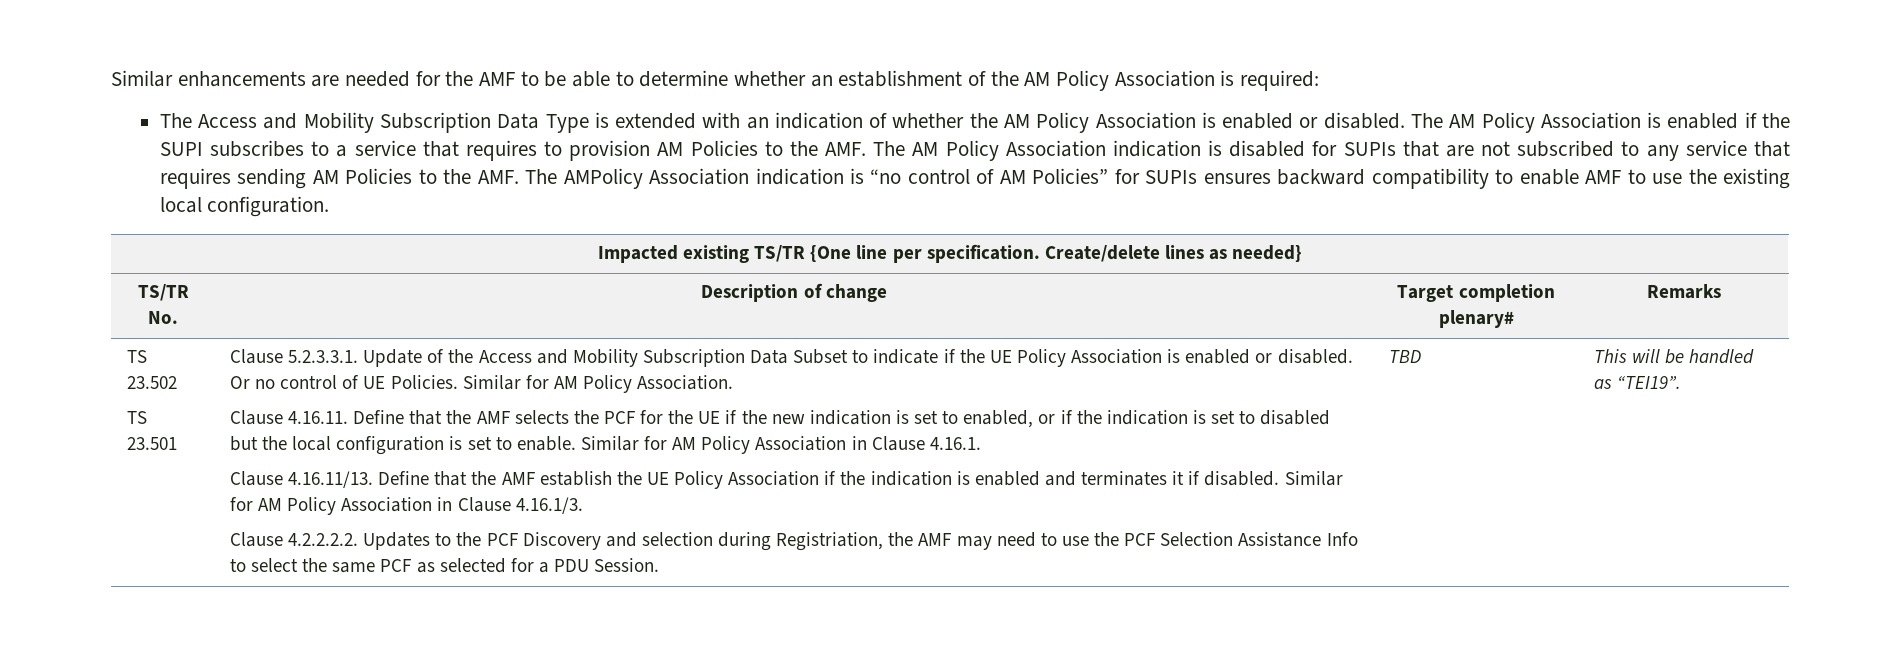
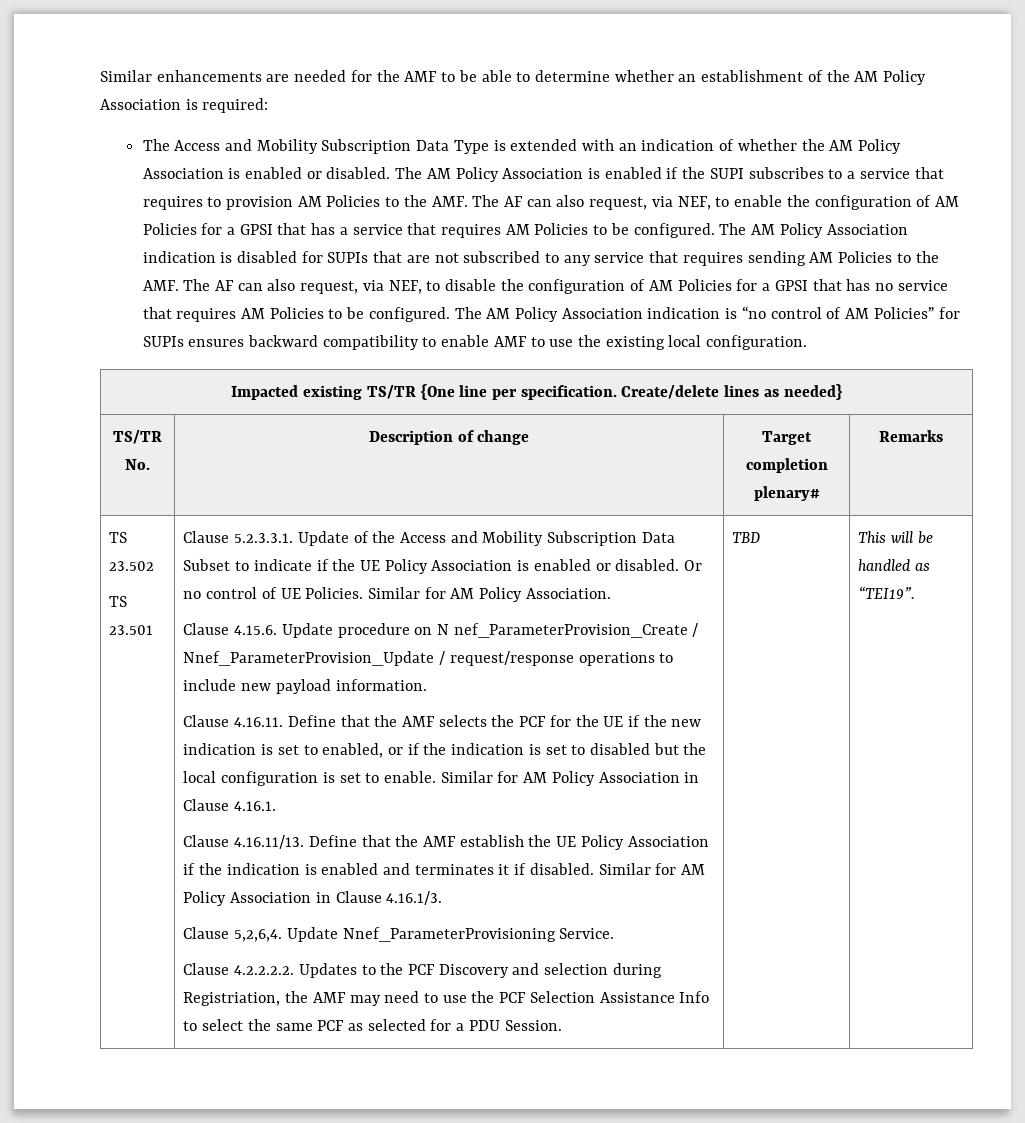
- The AM Policy Association is enabled if the SUPI subscribes to a service that requires to provision AM Policies to the AMF. The AM Policy Association indication is disabled for SUPIs that are not subscribed to any service that requires sending AM Policies to the AMF. The AMPolicy Association indication is “no control of AM Policies” for SUPIs ensures backward compatibility to enable AMF to use the existing local configuration.
+ The AM Policy Association is enabled if the SUPI subscribes to a service that requires to provision AM Policies to the AMF. The AF can also request, via NEF, to enable the configuration of AM Policies for a GPSI that has a service that requires AM Policies to be configured. The AM Policy Association indication is disabled for SUPIs that are not subscribed to any service that requires sending AM Policies to the AMF. The AF can also request, via NEF, to disable the configuration of AM Policies for a GPSI that has no service that requires AM Policies to be configured. The AM Policy Association indication is “no control of AM Policies” for SUPIs ensures backward compatibility to enable AMF to use the existing local configuration.
+ Clause 4.15.6. Update procedure on N nef_ParameterProvision_Create / Nnef_ParameterProvision_Update / request/response operations to include new payload information.
+ Clause 5,2,6,4. Update Nnef_ParameterProvisioning Service.

